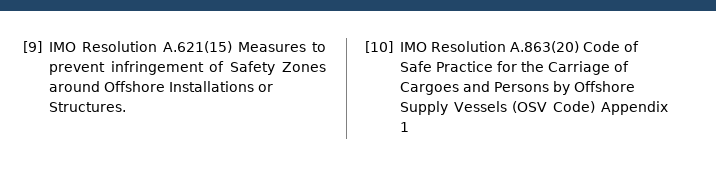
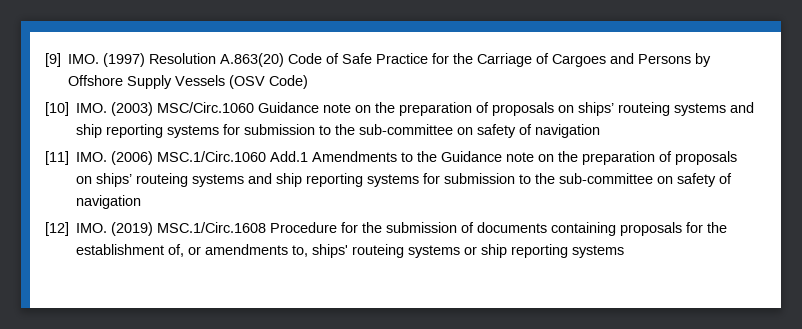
- [9] IMO Resolution A.621(15) Measures to prevent infringement of Safety Zones around Offshore Installations or Structures.
- [10] IMO Resolution A.863(20) Code of Safe Practice for the Carriage of Cargoes and Persons by Offshore Supply Vessels (OSV Code) Appendix 1
+ [9] IMO. (1997) Resolution A.863(20) Code of Safe Practice for the Carriage of Cargoes and Persons by Offshore Supply Vessels (OSV Code)
+ [10] IMO. (2003) MSC/Circ.1060 Guidance note on the preparation of proposals on ships’ routeing systems and ship reporting systems for submission to the sub-committee on safety of navigation
+ [11] IMO. (2006) MSC.1/Circ.1060 Add.1 Amendments to the Guidance note on the preparation of proposals on ships’ routeing systems and ship reporting systems for submission to the sub-committee on safety of navigation
+ [12] IMO. (2019) MSC.1/Circ.1608 Procedure for the submission of documents containing proposals for the establishment of, or amendments to, ships' routeing systems or ship reporting systems

